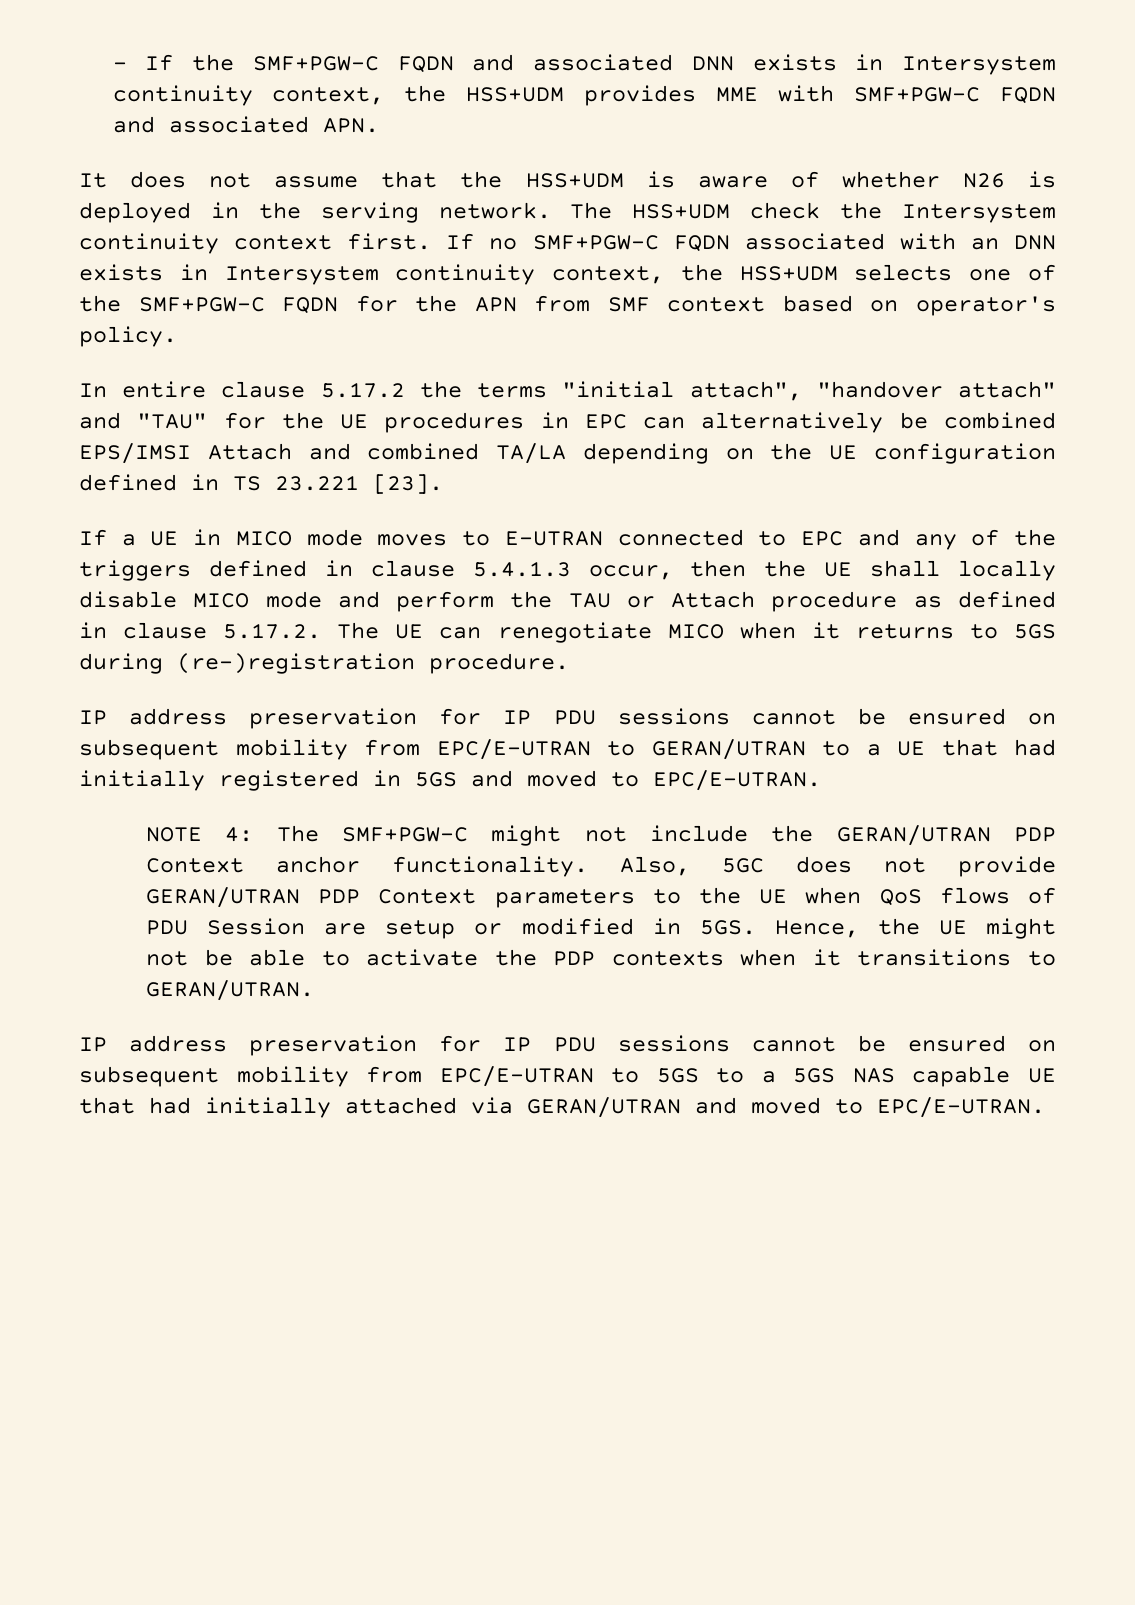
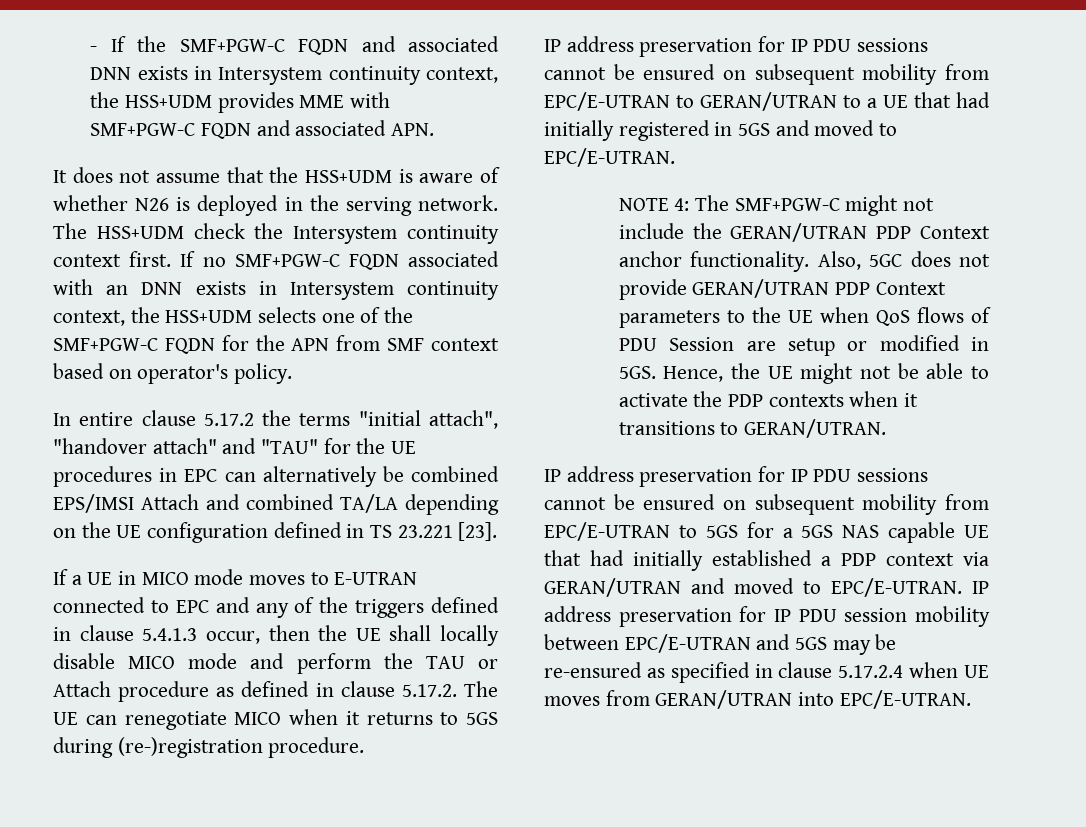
- IP address preservation for IP PDU sessions cannot be ensured on subsequent mobility from EPC/E-UTRAN to 5GS to a 5GS NAS capable UE that had initially attached via GERAN/UTRAN and moved to EPC/E-UTRAN.
+ IP address preservation for IP PDU sessions cannot be ensured on subsequent mobility from EPC/E-UTRAN to 5GS for a 5GS NAS capable UE that had initially established a PDP context via GERAN/UTRAN and moved to EPC/E-UTRAN.
+ IP address preservation for IP PDU session mobility between EPC/E-UTRAN and 5GS may be re-ensured as specified in clause 5.17.2.4 when UE moves from GERAN/UTRAN into EPC/E-UTRAN.

